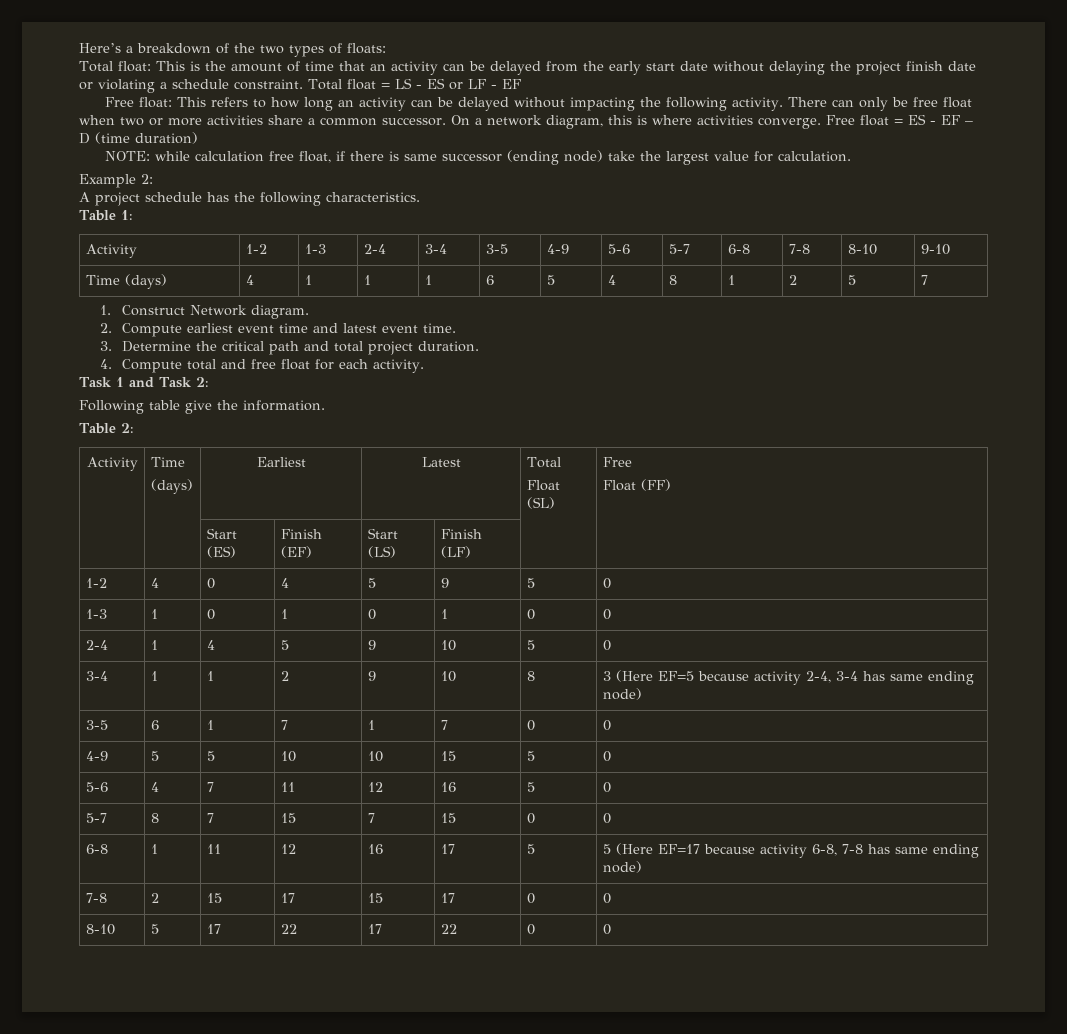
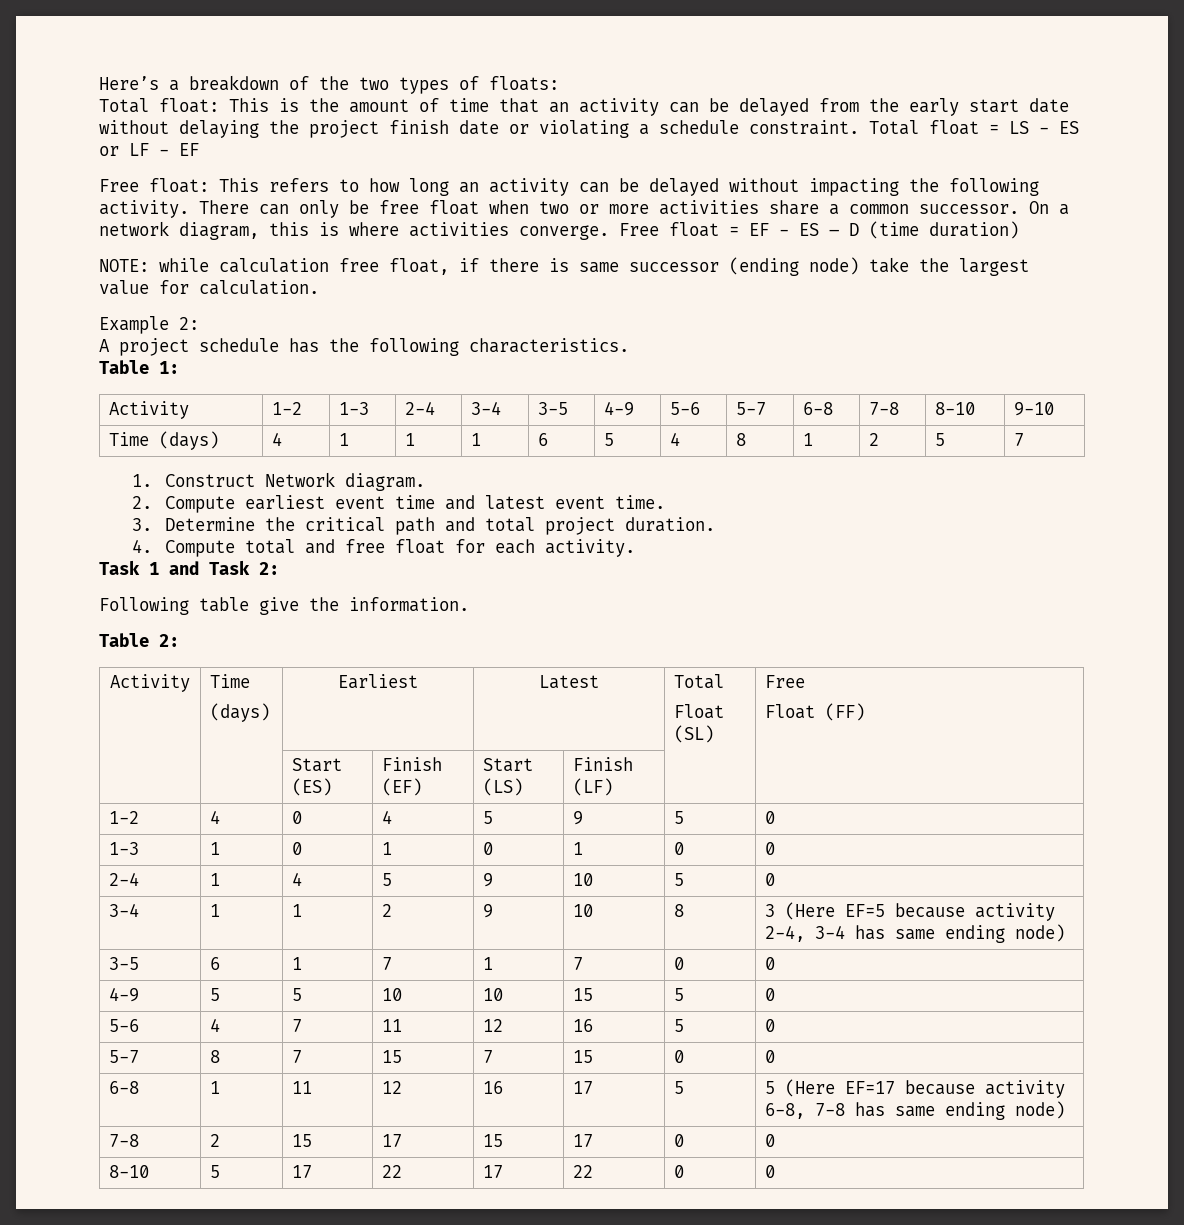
- Free float = ES - EF – D (time duration)
+ Free float = EF - ES – D (time duration)

